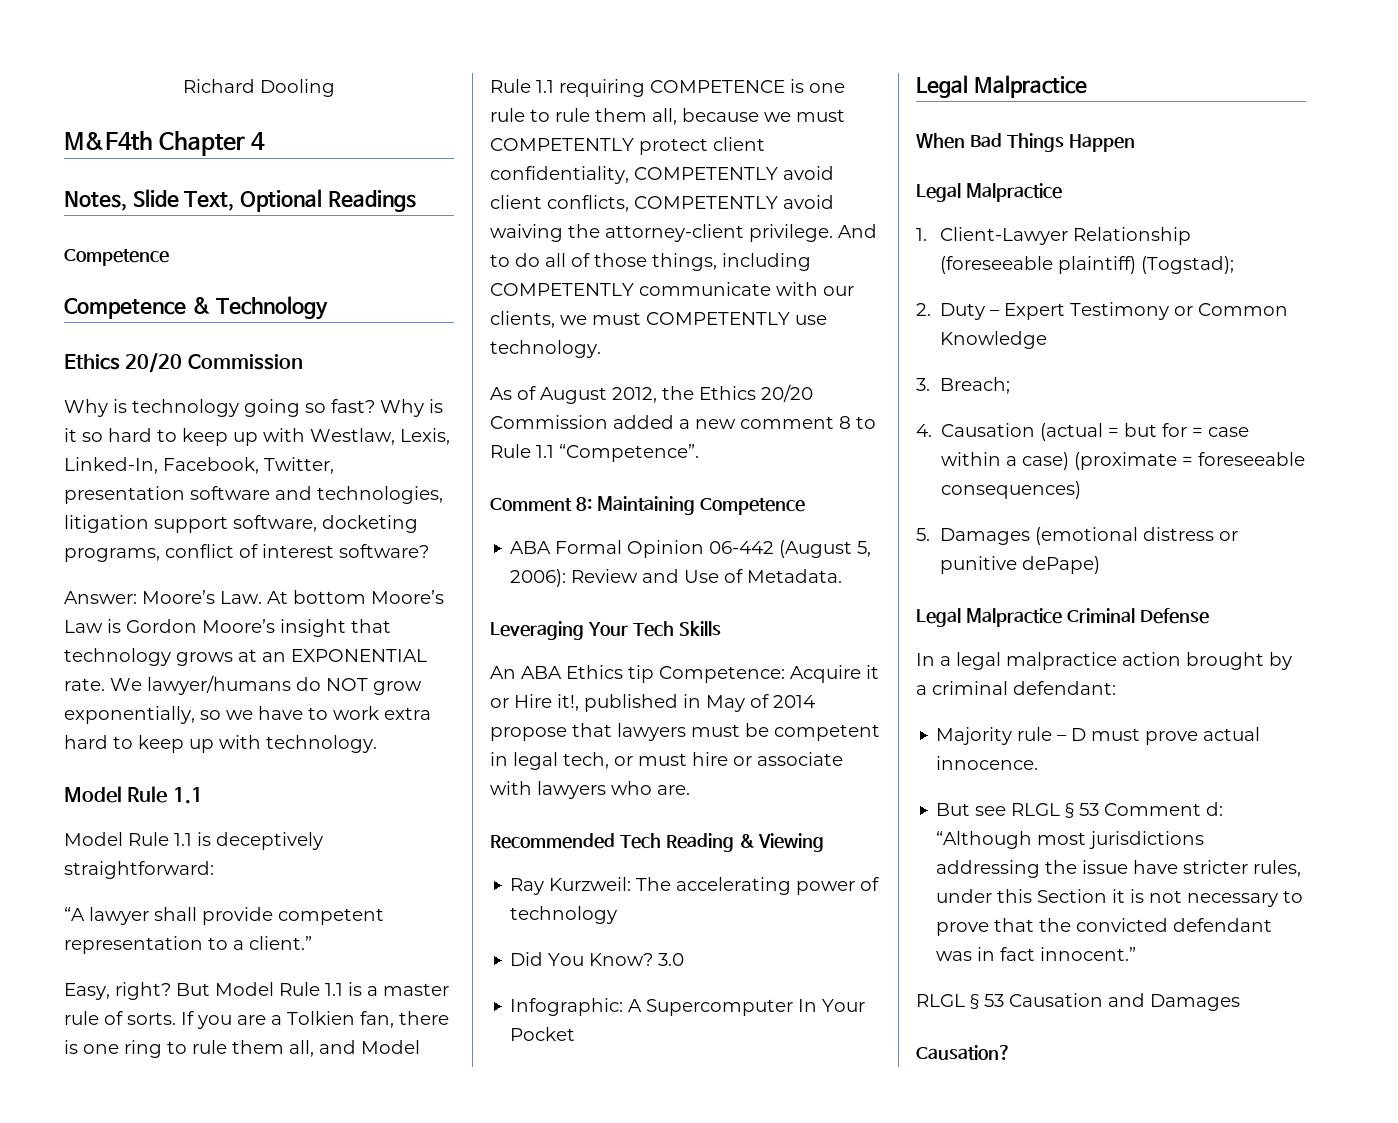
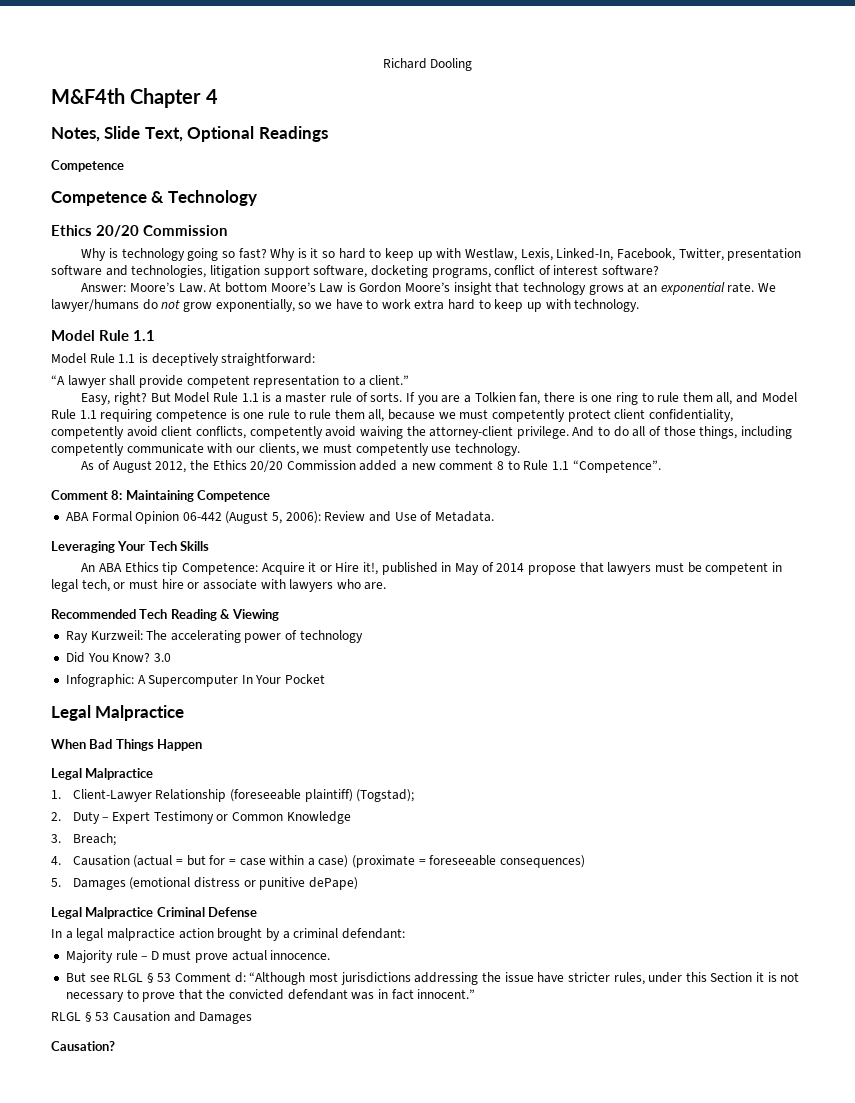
- Answer: Moore’s Law. At bottom Moore’s Law is Gordon Moore’s insight that technology grows at an EXPONENTIAL rate.
+ Answer: Moore’s Law. At bottom Moore’s Law is Gordon Moore’s insight that technology grows at an exponential rate.
- We lawyer/humans do NOT grow exponentially, so we have to work extra hard to keep up with technology.
+ We lawyer/humans do not grow exponentially, so we have to work extra hard to keep up with technology.
- If you are a Tolkien fan, there is one ring to rule them all, and Model Rule 1.1 requiring COMPETENCE is one rule to rule them all, because we must COMPETENTLY protect client confidentiality, COMPETENTLY avoid client conflicts, COMPETENTLY avoid waiving the attorney-client privilege.
+ If you are a Tolkien fan, there is one ring to rule them all, and Model Rule 1.1 requiring competence is one rule to rule them all, because we must competently protect client confidentiality, competently avoid client conflicts, competently avoid waiving the attorney-client privilege.
- And to do all of those things, including COMPETENTLY communicate with our clients, we must COMPETENTLY use technology.
+ And to do all of those things, including competently communicate with our clients, we must competently use technology.

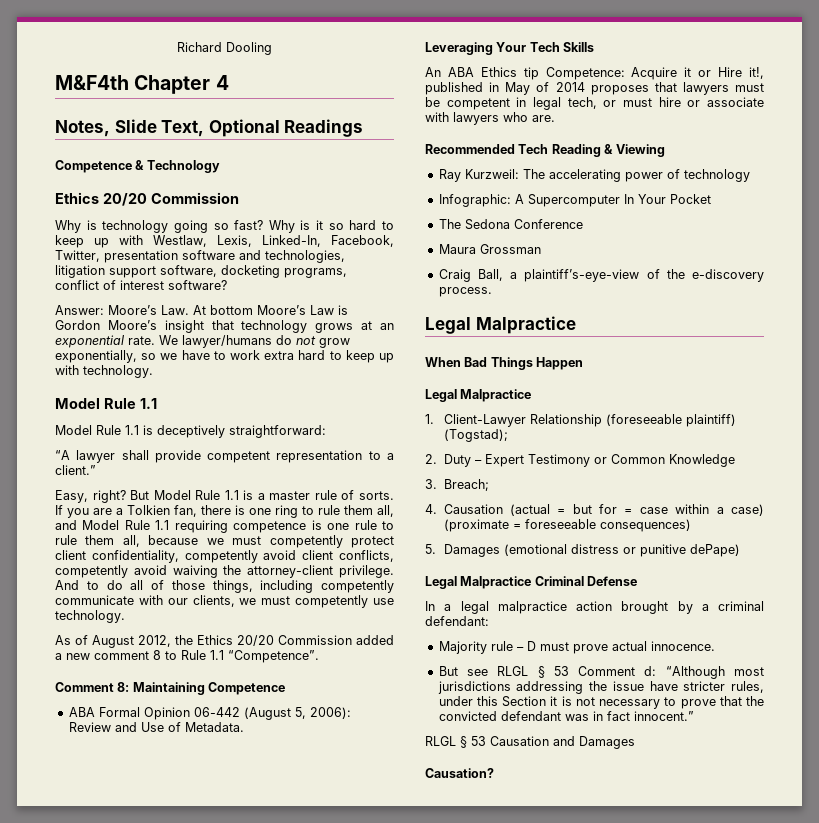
  Notes, Slide Text, Optional Readings
- Competence
- An ABA Ethics tip Competence: Acquire it or Hire it!, published in May of 2014 propose that lawyers must be competent in legal tech, or must hire or associate with lawyers who are.
+ An ABA Ethics tip Competence: Acquire it or Hire it!, published in May of 2014 proposes that lawyers must be competent in legal tech, or must hire or associate with lawyers who are.
- Did You Know? 3.0
+ The Sedona Conference
+ Maura Grossman
+ Craig Ball, a plaintiff’s-eye-view of the e-discovery process.

